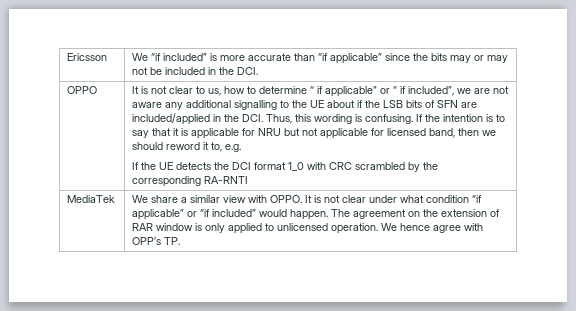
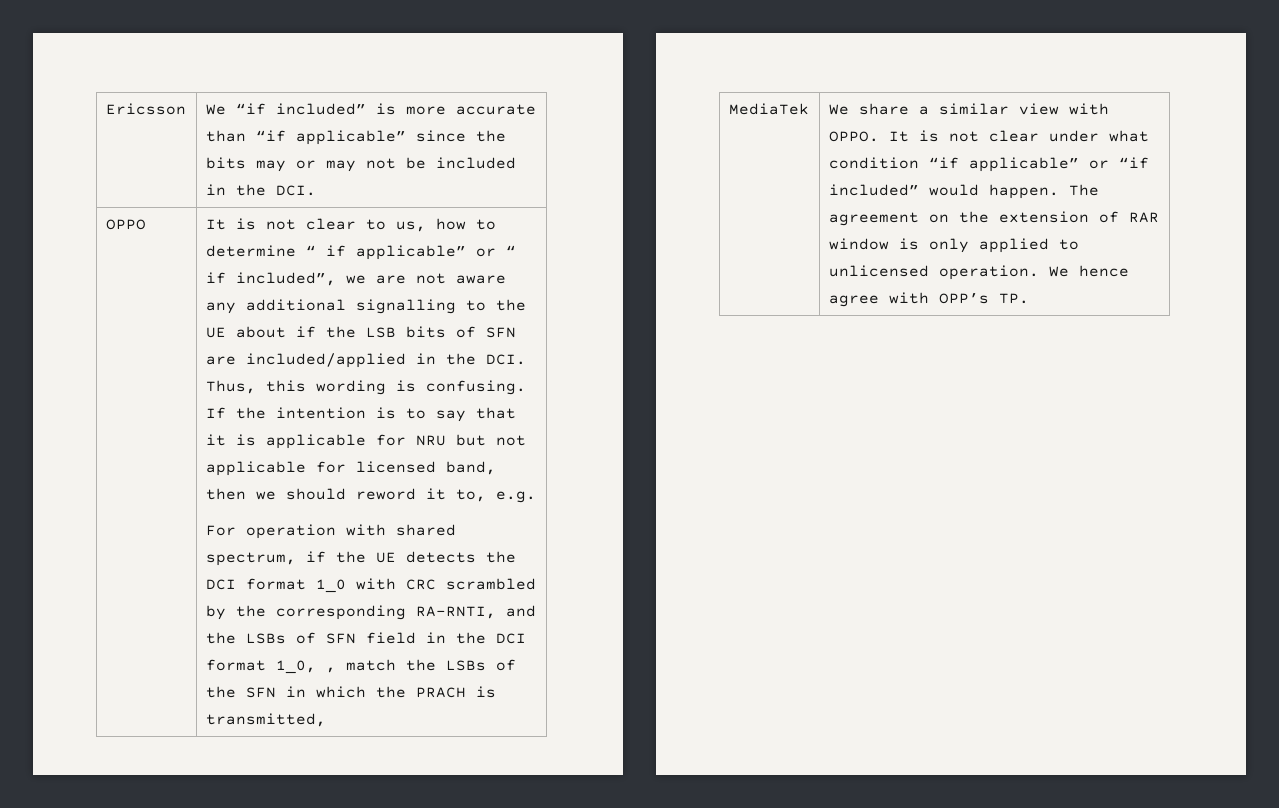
- If the UE detects the DCI format 1_0 with CRC scrambled by the corresponding RA-RNTI
+ For operation with shared spectrum, if the UE detects the DCI format 1_0 with CRC scrambled by the corresponding RA-RNTI, and the LSBs of SFN field in the DCI format 1_0, , match the LSBs of the SFN in which the PRACH is transmitted,

